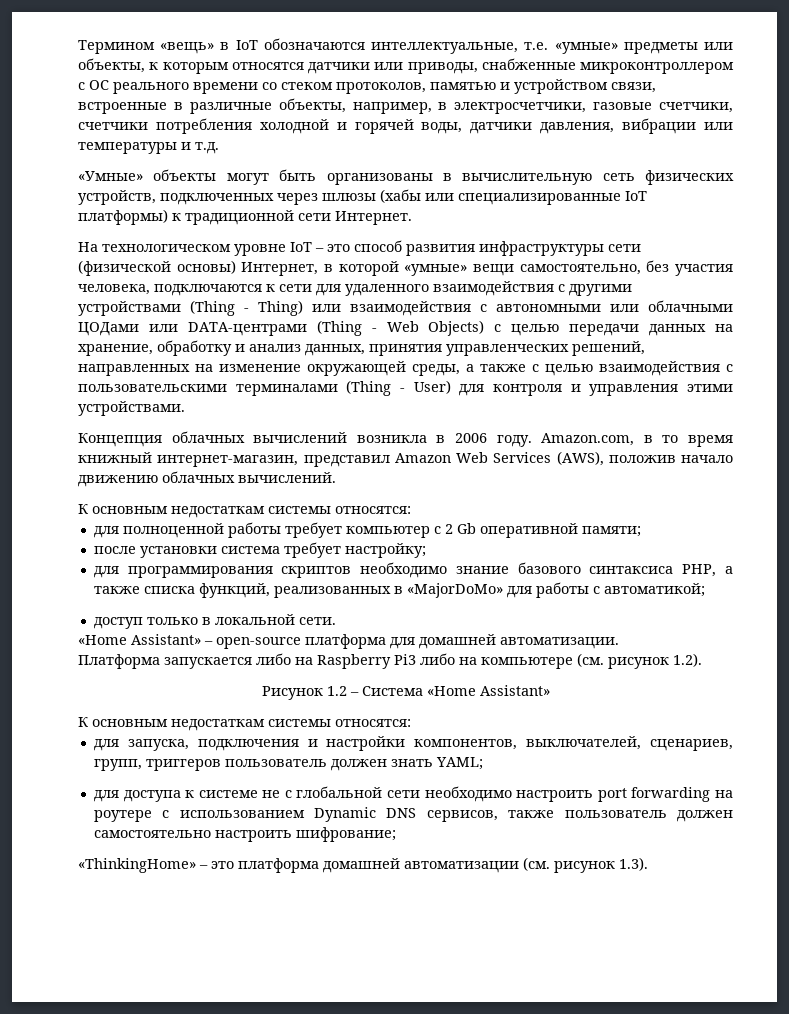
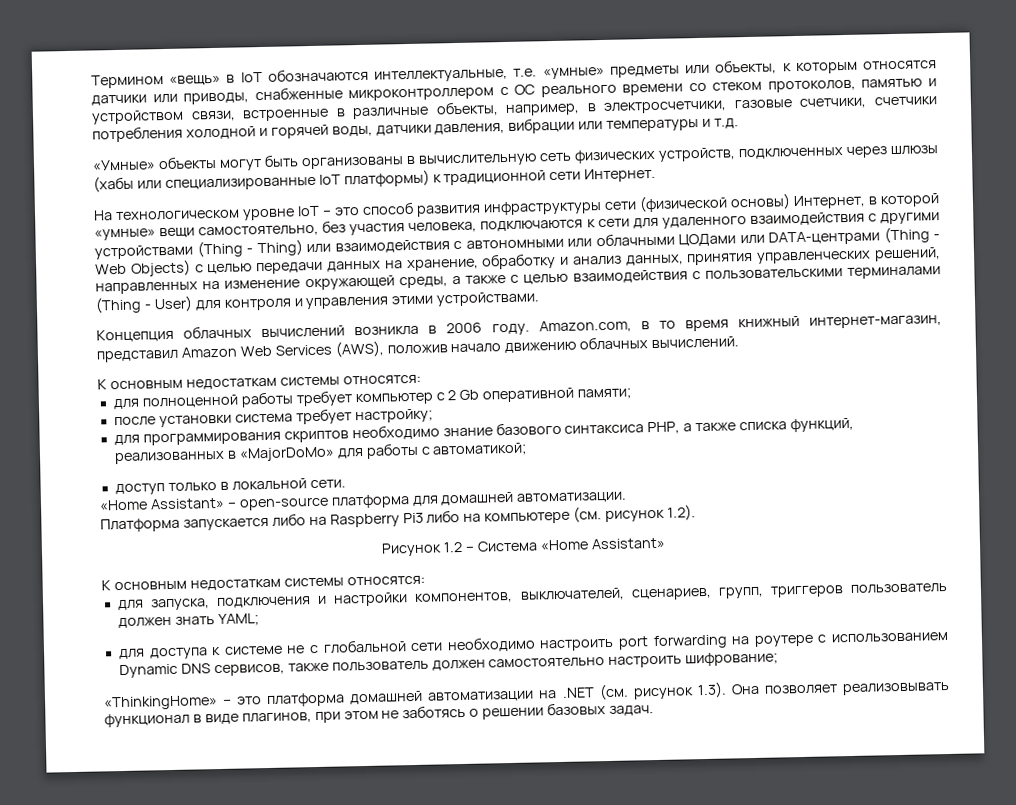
- «ThinkingHome» – это платформа домашней автоматизации (см. рисунок 1.3).
+ «ThinkingHome» – это платформа домашней автоматизации на .NET (см. рисунок 1.3). Она позволяет реализовывать функционал в виде плагинов, при этом не заботясь о решении базовых задач.

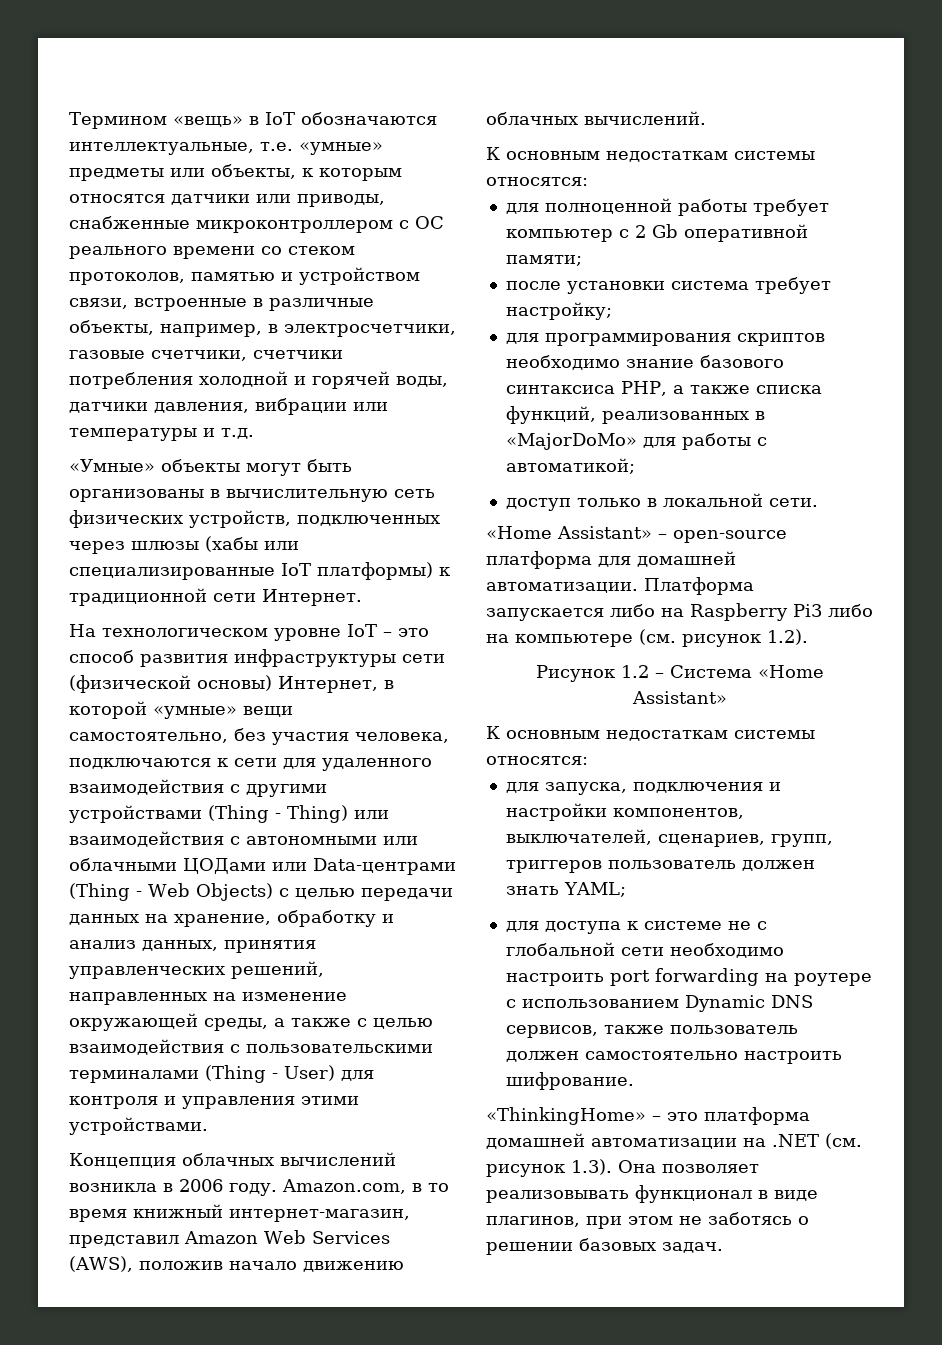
- На технологическом уровне IoT – это способ развития инфраструктуры сети (физической основы) Интернет, в которой «умные» вещи самостоятельно, без участия человека, подключаются к сети для удаленного взаимодействия с другими устройствами (Thing - Thing) или взаимодействия с автономными или облачными ЦОДами или DATA-центрами (Thing - Web Objects) с целью передачи данных на хранение, обработку и анализ данных, принятия управленческих решений, направленных на изменение окружающей среды, а также с целью взаимодействия с пользовательскими терминалами (Thing - User) для контроля и управления этими устройствами.
+ На технологическом уровне IoT – это способ развития инфраструктуры сети (физической основы) Интернет, в которой «умные» вещи самостоятельно, без участия человека, подключаются к сети для удаленного взаимодействия с другими устройствами (Thing - Thing) или взаимодействия с автономными или облачными ЦОДами или Data-центрами (Thing - Web Objects) с целью передачи данных на хранение, обработку и анализ данных, принятия управленческих решений, направленных на изменение окружающей среды, а также с целью взаимодействия с пользовательскими терминалами (Thing - User) для контроля и управления этими устройствами.
- «Home Assistant» – open-source платформа для домашней автоматизации.
- Платформа запускается либо на Raspberry Pi3 либо на компьютере (см. рисунок 1.2).
+ «Home Assistant» – open-source платформа для домашней автоматизации. Платформа запускается либо на Raspberry Pi3 либо на компьютере (см. рисунок 1.2).
- для доступа к системе не с глобальной сети необходимо настроить port forwarding на роутере с использованием Dynamic DNS сервисов, также пользователь должен самостоятельно настроить шифрование;
+ для доступа к системе не с глобальной сети необходимо настроить port forwarding на роутере с использованием Dynamic DNS сервисов, также пользователь должен самостоятельно настроить шифрование.

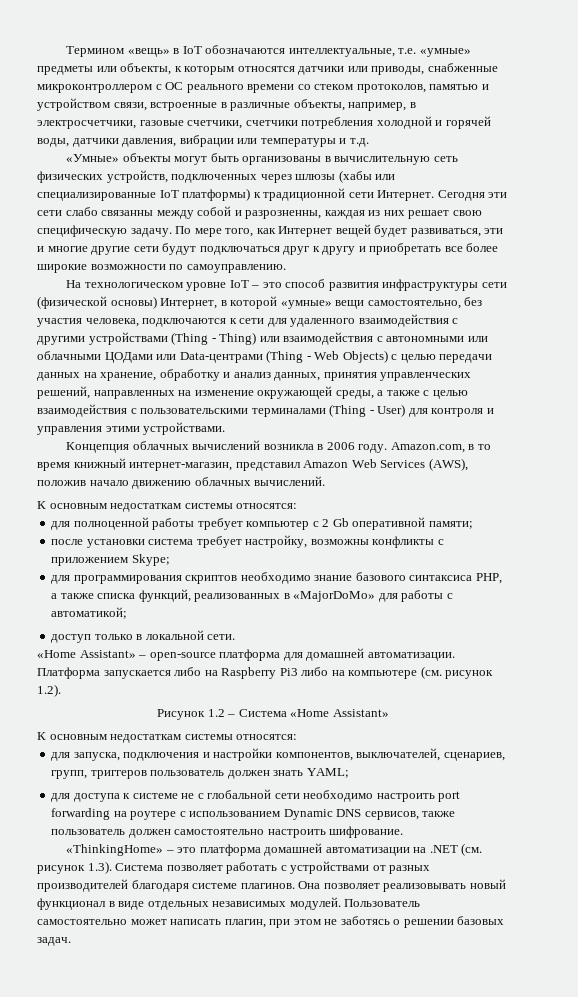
+ Сегодня эти сети слабо связанны между собой и разрозненны, каждая из них решает свою специфическую задачу. По мере того, как Интернет вещей будет развиваться, эти и многие другие сети будут подключаться друг к другу и приобретать все более широкие возможности по самоуправлению.
- после установки система требует настройку;
+ после установки система требует настройку, возможны конфликты с приложением Skype;
- «ThinkingHome» – это платформа домашней автоматизации на .NET (см. рисунок 1.3). Она позволяет реализовывать функционал в виде плагинов, при этом не заботясь о решении базовых задач.
+ «ThinkingHome» – это платформа домашней автоматизации на .NET (см. рисунок 1.3). Система позволяет работать с устройствами от разных производителей благодаря системе плагинов. Она позволяет реализовывать новый функционал в виде отдельных независимых модулей. Пользователь самостоятельно может написать плагин, при этом не заботясь о решении базовых задач.

